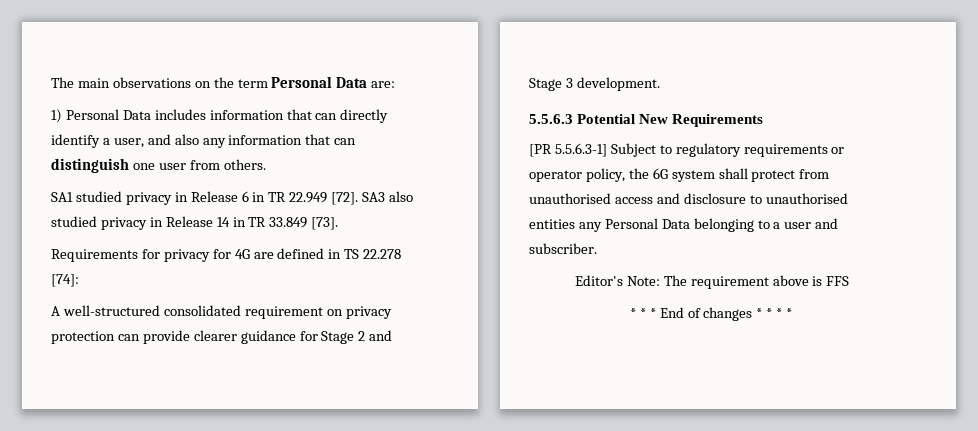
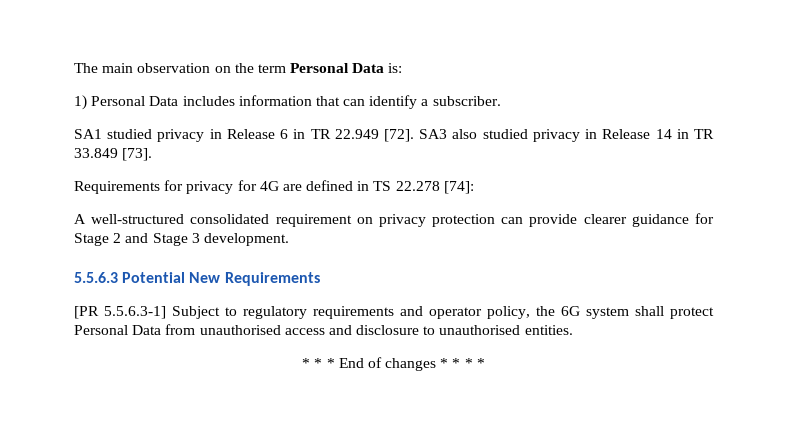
- The main observations on the term Personal Data are:
+ The main observation on the term Personal Data is:
- 1) Personal Data includes information that can directly identify a user, and also any information that can distinguish one user from others.
+ 1) Personal Data includes information that can identify a subscriber.
- [PR 5.5.6.3-1] Subject to regulatory requirements or operator policy, the 6G system shall protect from unauthorised access and disclosure to unauthorised entities any Personal Data belonging to a user and subscriber.
- Editor's Note: The requirement above is FFS
+ [PR 5.5.6.3-1] Subject to regulatory requirements and operator policy, the 6G system shall protect Personal Data from unauthorised access and disclosure to unauthorised entities.

